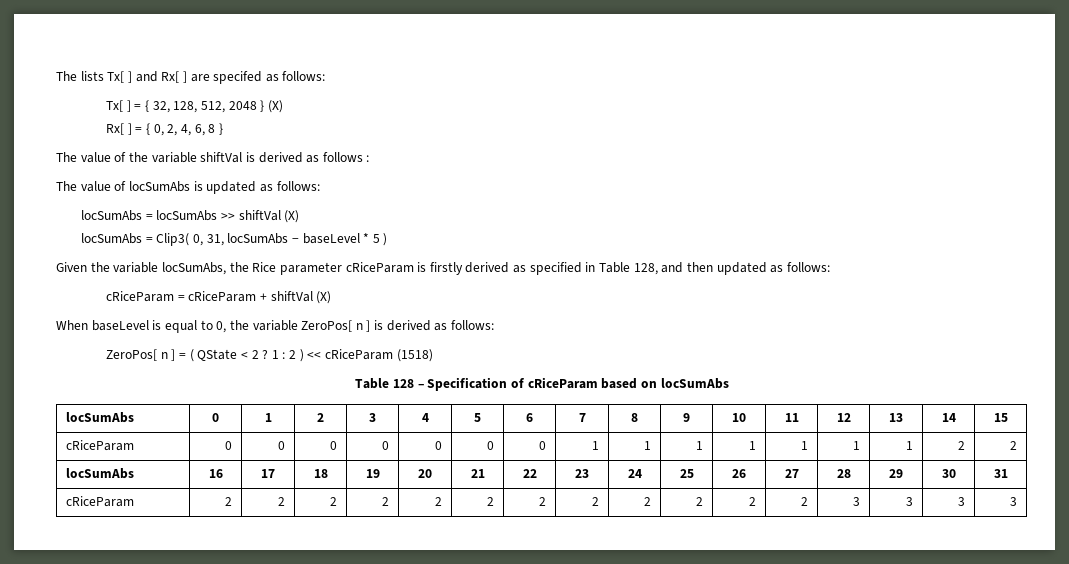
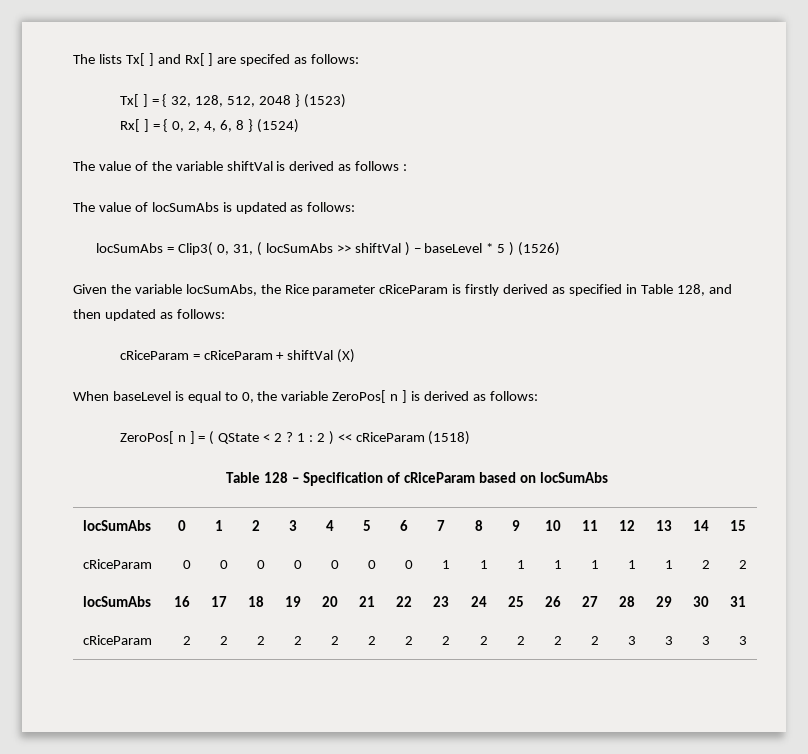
- Tx[ ] = { 32, 128, 512, 2048 } (X)
+ Tx[ ] = { 32, 128, 512, 2048 } (1523)
- Rx[ ] = { 0, 2, 4, 6, 8 }
+ Rx[ ] = { 0, 2, 4, 6, 8 } (1524)
- locSumAbs = locSumAbs >> shiftVal (X)
- locSumAbs = Clip3( 0, 31, locSumAbs − baseLevel * 5 )
+ locSumAbs = Clip3( 0, 31, ( locSumAbs >> shiftVal ) − baseLevel * 5 ) (1526)

